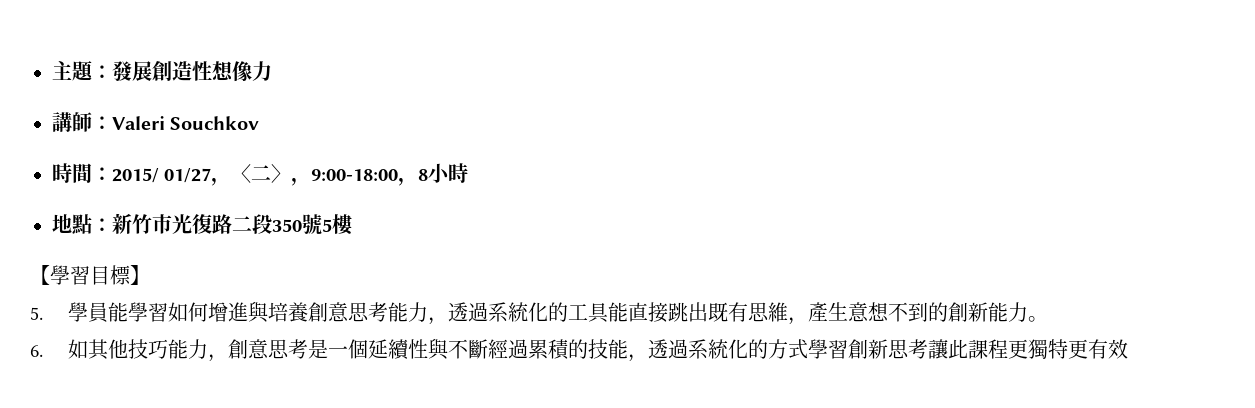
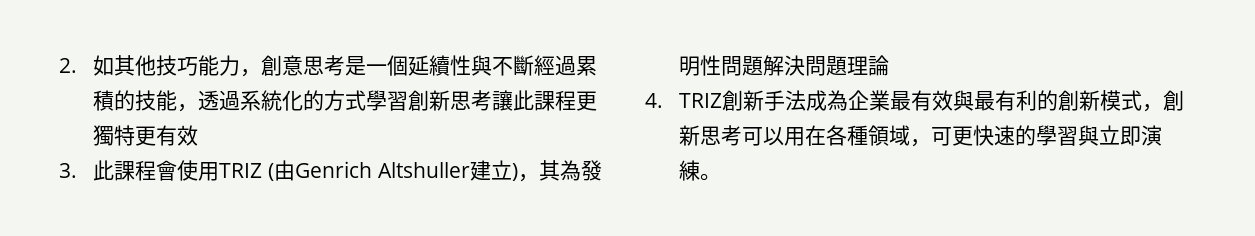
- 主題：發展創造性想像力
- 講師：Valeri Souchkov
- 時間：2015/ 01/27，〈二〉，9:00-18:00，8小時
- 地點：新竹市光復路二段350號5樓
- 【學習目標】
- 5.學員能學習如何增進與培養創意思考能力，透過系統化的工具能直接跳出既有思維，產生意想不到的創新能力。
- 6.如其他技巧能力，創意思考是一個延續性與不斷經過累積的技能，透過系統化的方式學習創新思考讓此課程更獨特更有效
+ 2.如其他技巧能力，創意思考是一個延續性與不斷經過累積的技能，透過系統化的方式學習創新思考讓此課程更獨特更有效
+ 3.此課程會使用TRIZ (由Genrich Altshuller建立)，其為發明性問題解決問題理論
+ 4. TRIZ創新手法成為企業最有效與最有利的創新模式，創新思考可以用在各種領域，可更快速的學習與立即演練。

